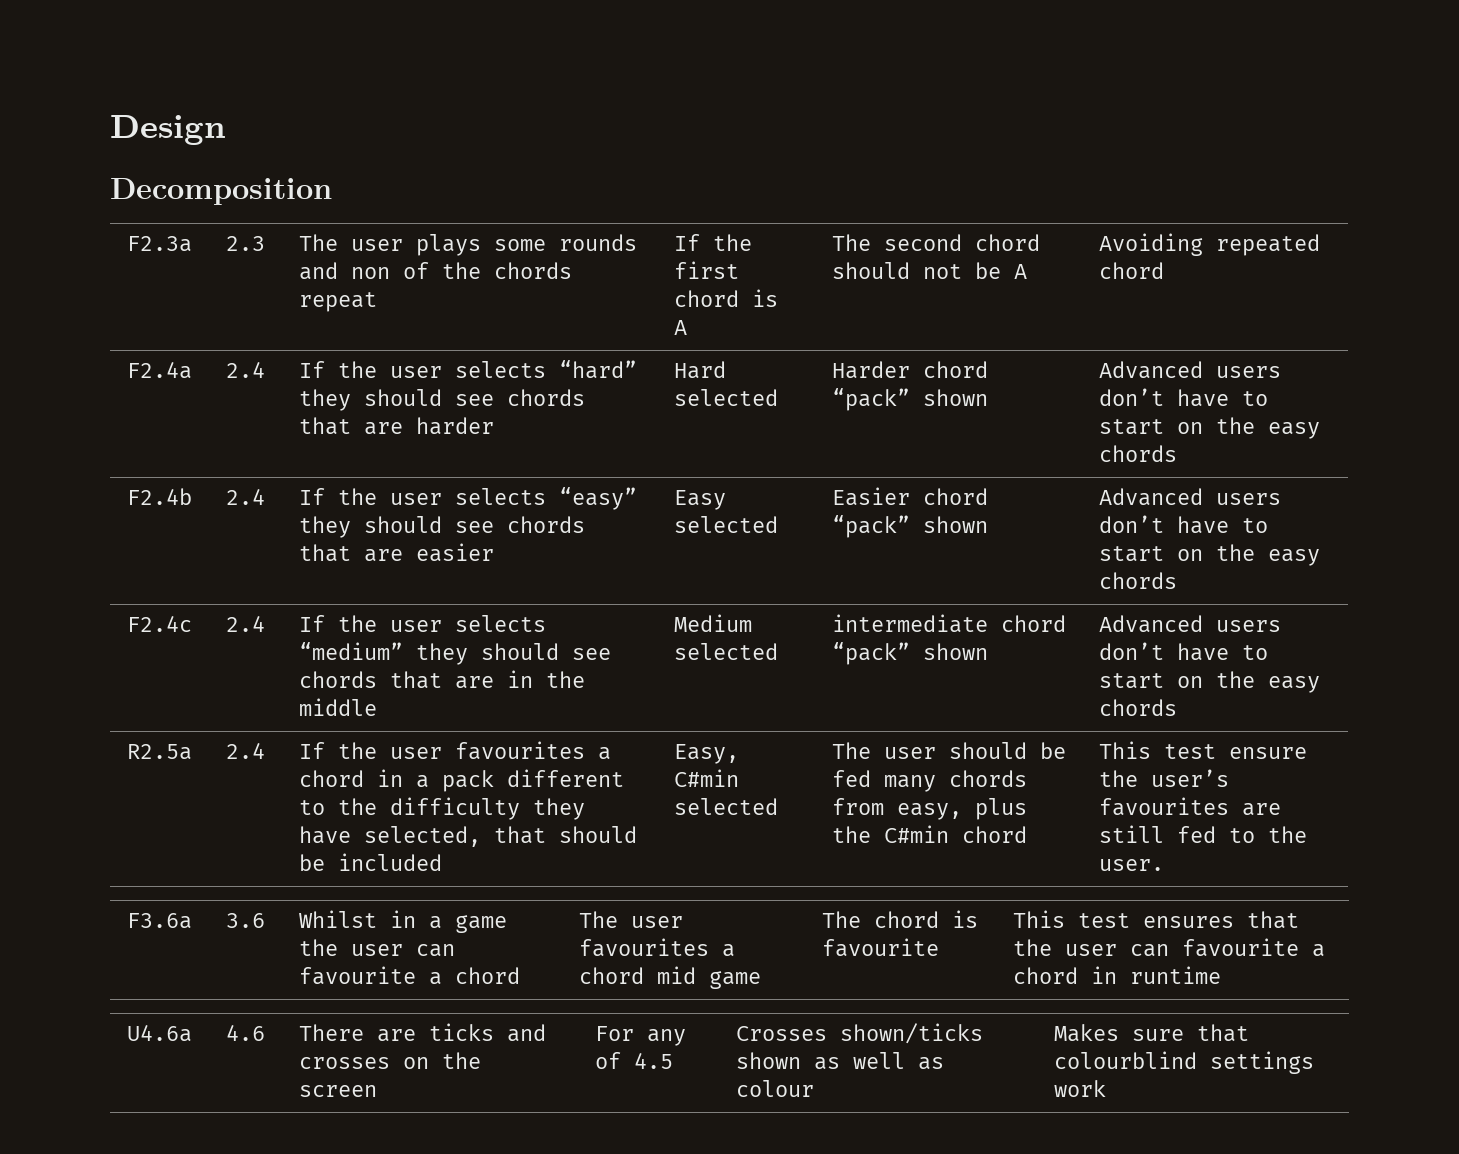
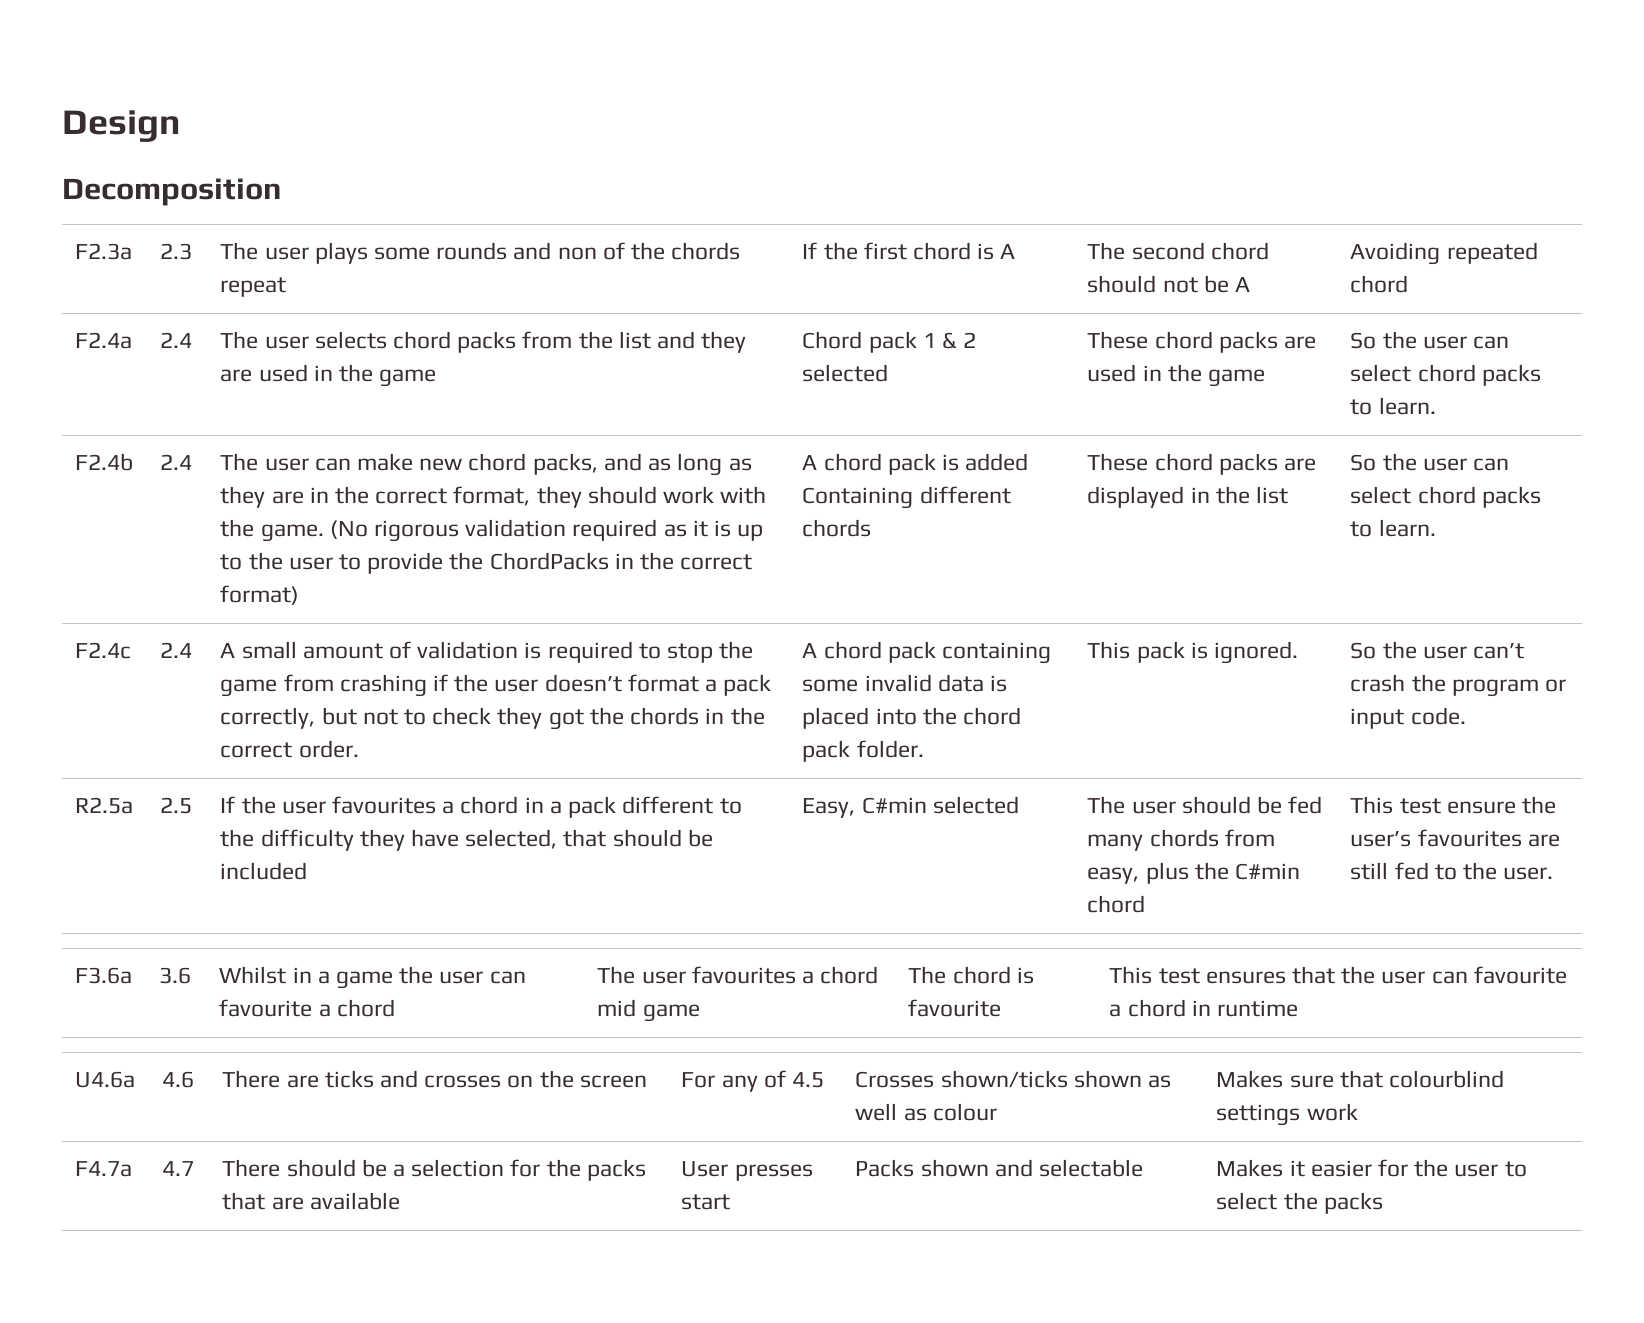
- F2.4a | 2.4 | If the user selects “hard” they should see chords that are harder | Hard selected | Harder chord “pack” shown | Advanced users don’t have to start on the easy chords
- F2.4b | 2.4 | If the user selects “easy” they should see chords that are easier | Easy selected | Easier chord “pack” shown | Advanced users don’t have to start on the easy chords
- F2.4c | 2.4 | If the user selects “medium” they should see chords that are in the middle | Medium selected | intermediate chord “pack” shown | Advanced users don’t have to start on the easy chords
+ F2.4a | 2.4 | The user selects chord packs from the list and they are used in the game | Chord pack 1 & 2 selected | These chord packs are used in the game | So the user can select chord packs to learn.
+ F2.4b | 2.4 | The user can make new chord packs, and as long as they are in the correct format, they should work with the game. (No rigorous validation required as it is up to the user to provide the ChordPacks in the correct format) | A chord pack is added Containing different chords | These chord packs are displayed in the list | So the user can select chord packs to learn.
+ F2.4c | 2.4 | A small amount of validation is required to stop the game from crashing if the user doesn’t format a pack correctly, but not to check they got the chords in the correct order. | A chord pack containing some invalid data is placed into the chord pack folder. | This pack is ignored. | So the user can’t crash the program or input code.
- R2.5a | 2.4
+ R2.5a | 2.5
+ F4.7a | 4.7 | There should be a selection for the packs that are available | User presses start | Packs shown and selectable | Makes it easier for the user to select the packs

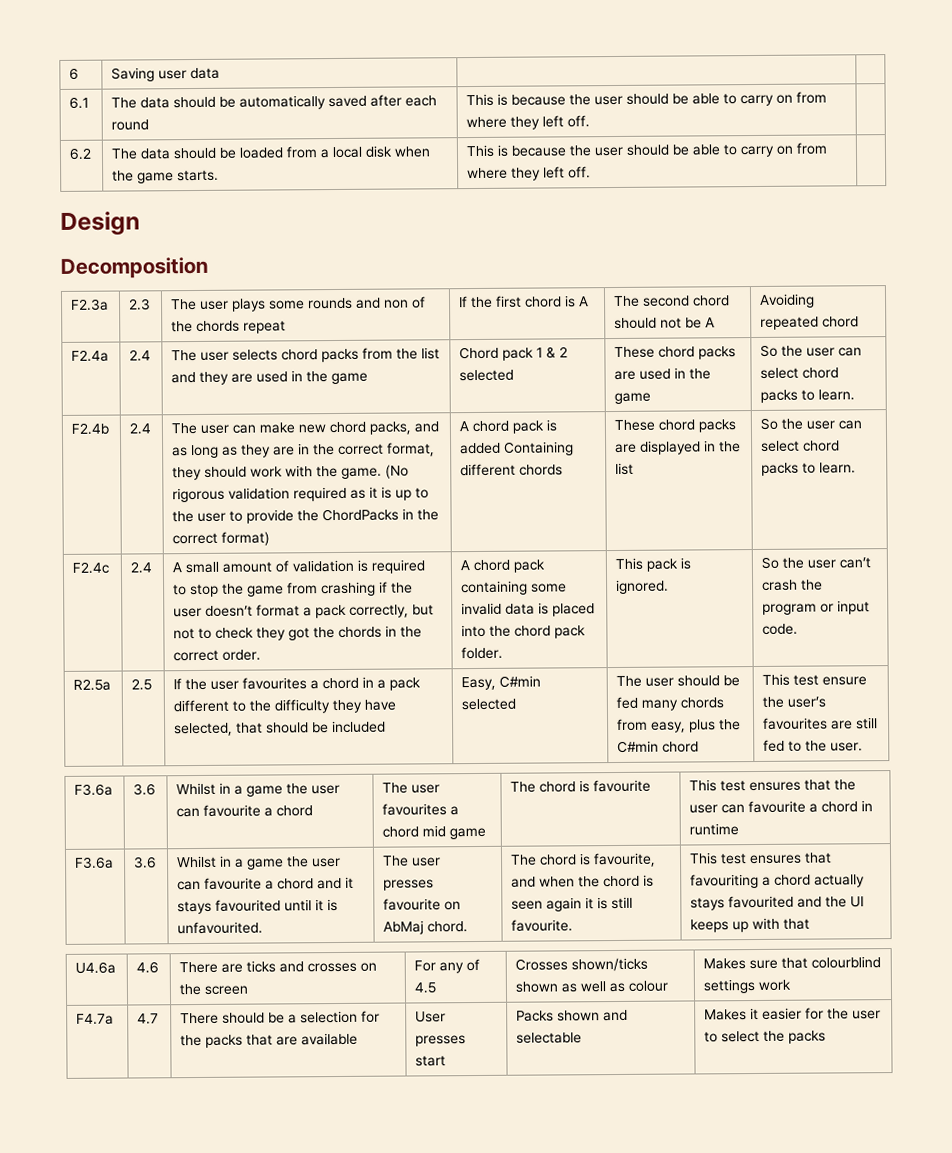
+ 6 | Saving user data | |
+ 6.1 | The data should be automatically saved after each round | This is because the user should be able to carry on from where they left off. |
+ 6.2 | The data should be loaded from a local disk when the game starts. | This is because the user should be able to carry on from where they left off. |
+ F3.6a | 3.6 | Whilst in a game the user can favourite a chord and it stays favourited until it is unfavourited. | The user presses favourite on AbMaj chord. | The chord is favourite, and when the chord is seen again it is still favourite. | This test ensures that favouriting a chord actually stays favourited and the UI keeps up with that

